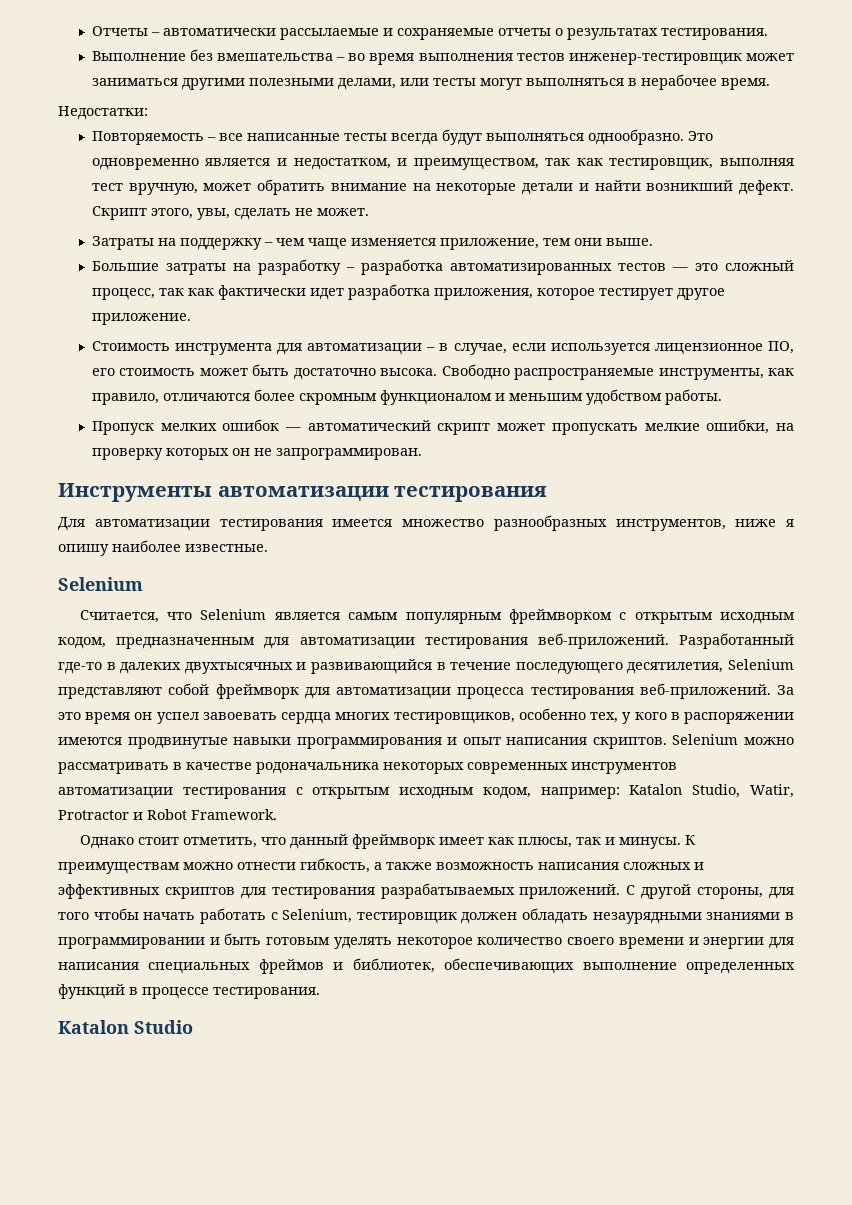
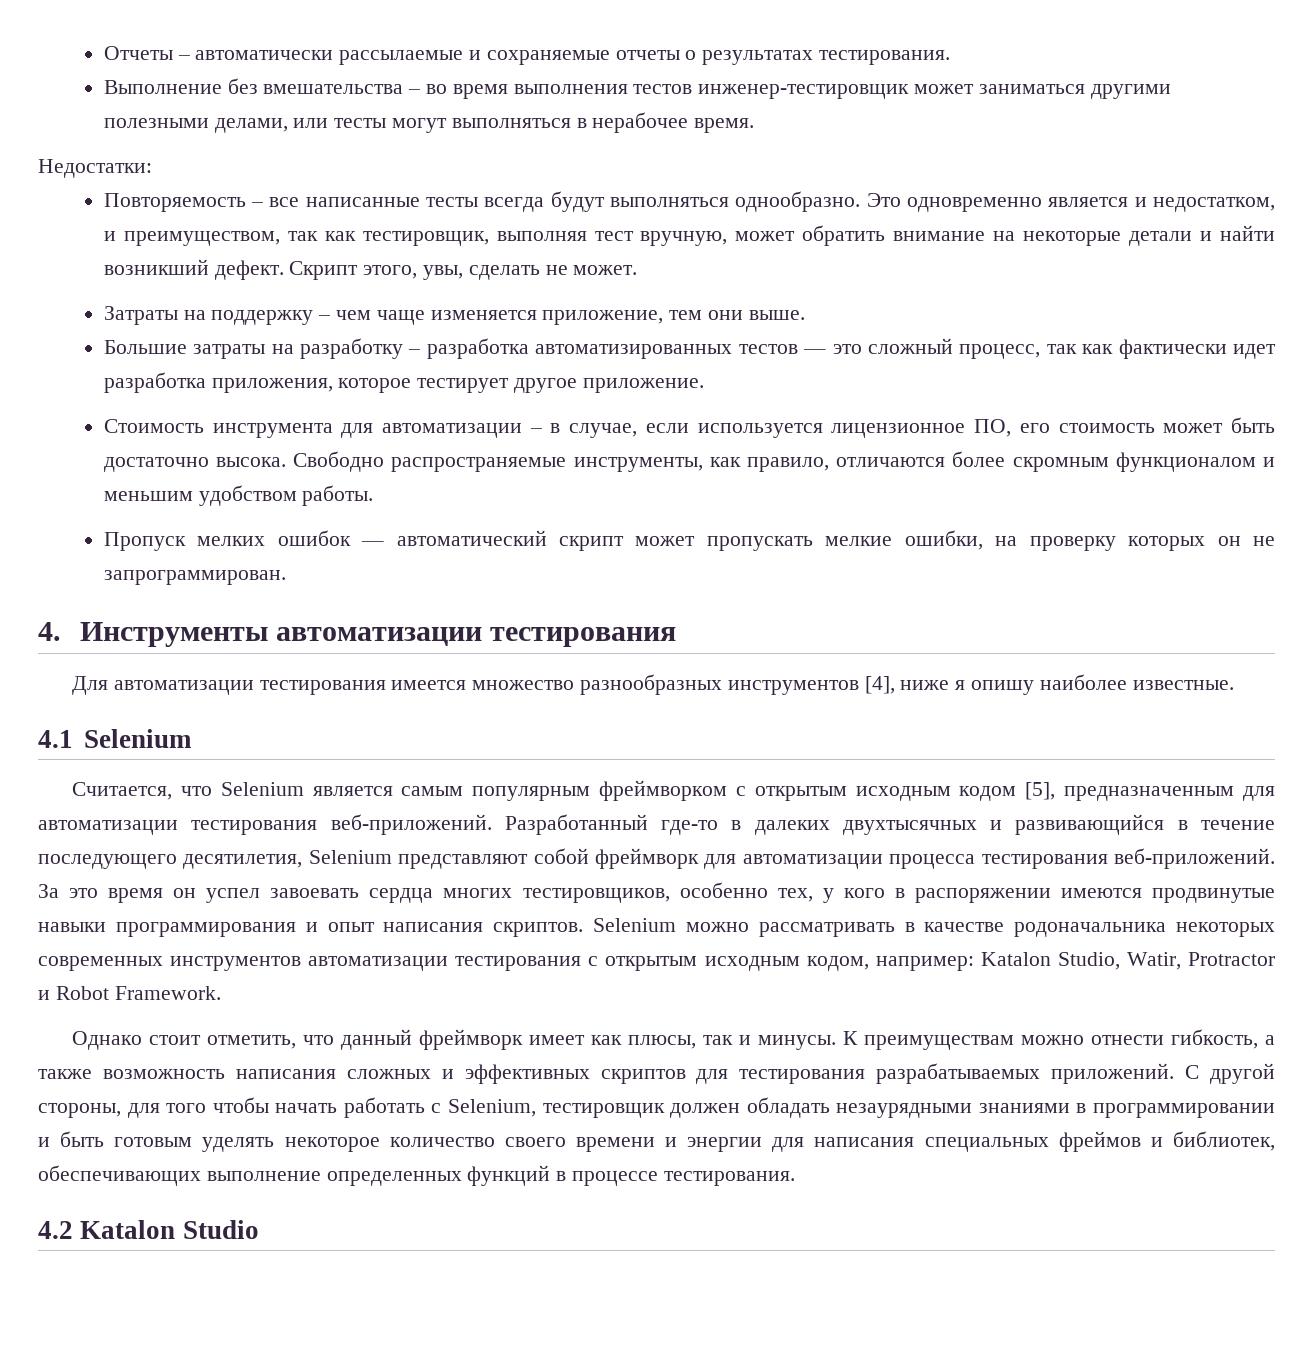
- Инструменты автоматизации тестирования
+ 4. Инструменты автоматизации тестирования
- Для автоматизации тестирования имеется множество разнообразных инструментов, ниже я опишу наиболее известные.
- Selenium
+ Для автоматизации тестирования имеется множество разнообразных инструментов [4], ниже я опишу наиболее известные.
+ 4.1 Selenium
- Считается, что Selenium является самым популярным фреймворком с открытым исходным кодом, предназначенным для автоматизации тестирования веб-приложений.
+ Считается, что Selenium является самым популярным фреймворком с открытым исходным кодом [5], предназначенным для автоматизации тестирования веб-приложений.
- Katalon Studio
+ 4.2 Katalon Studio

